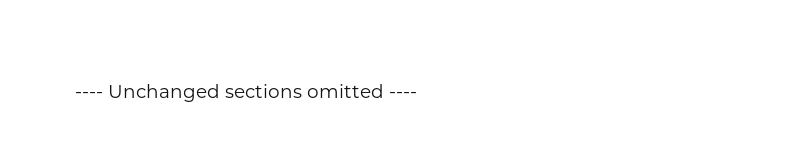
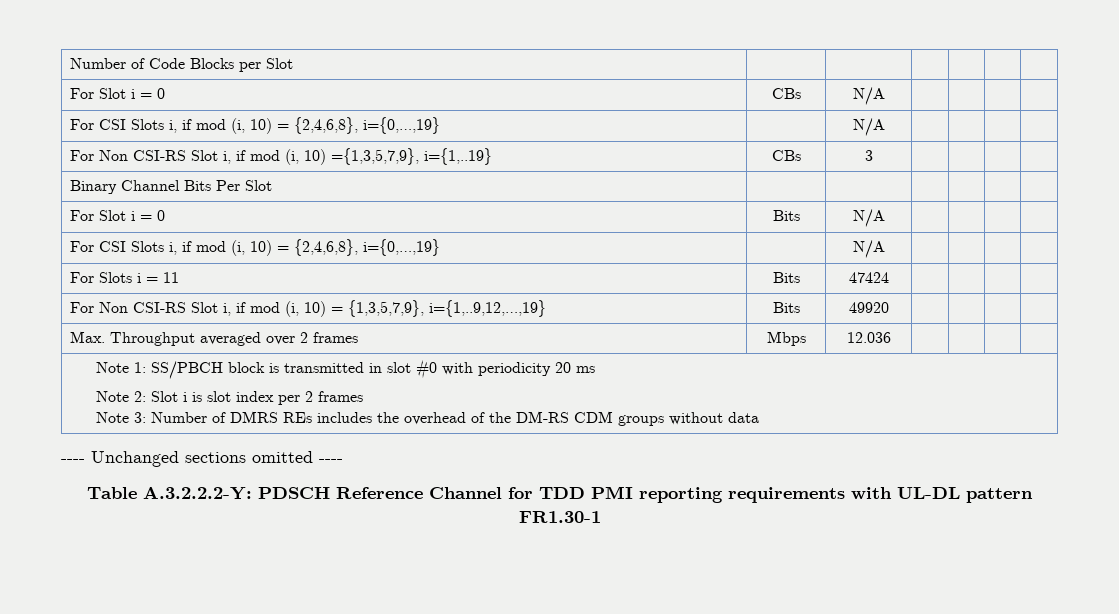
+ Number of Code Blocks per Slot | | | | | |
+ For Slot i = 0 | CBs | N/A | | | |
+ For CSI Slots i, if mod (i, 10) = {2,4,6,8}, i={0,…,19} | | N/A | | | |
+ For Non CSI-RS Slot i, if mod (i, 10) ={1,3,5,7,9}, i={1,..19} | CBs | 3 | | | |
+ Binary Channel Bits Per Slot | | | | | |
+ For Slot i = 0 | Bits | N/A | | | |
+ For CSI Slots i, if mod (i, 10) = {2,4,6,8}, i={0,…,19} | | N/A | | | |
+ For Slots i = 11 | Bits | 47424 | | | |
+ For Non CSI-RS Slot i, if mod (i, 10) = {1,3,5,7,9}, i={1,..9,12,…,19} | Bits | 49920 | | | |
+ Max. Throughput averaged over 2 frames | Mbps | 12.036 | | | |
+ Note 1: SS/PBCH block is transmitted in slot #0 with periodicity 20 ms
+ Note 2: Slot i is slot index per 2 frames
+ Note 3: Number of DMRS REs includes the overhead of the DM-RS CDM groups without data
+ Table A.3.2.2.2-Y: PDSCH Reference Channel for TDD PMI reporting requirements with UL-DL pattern FR1.30-1

